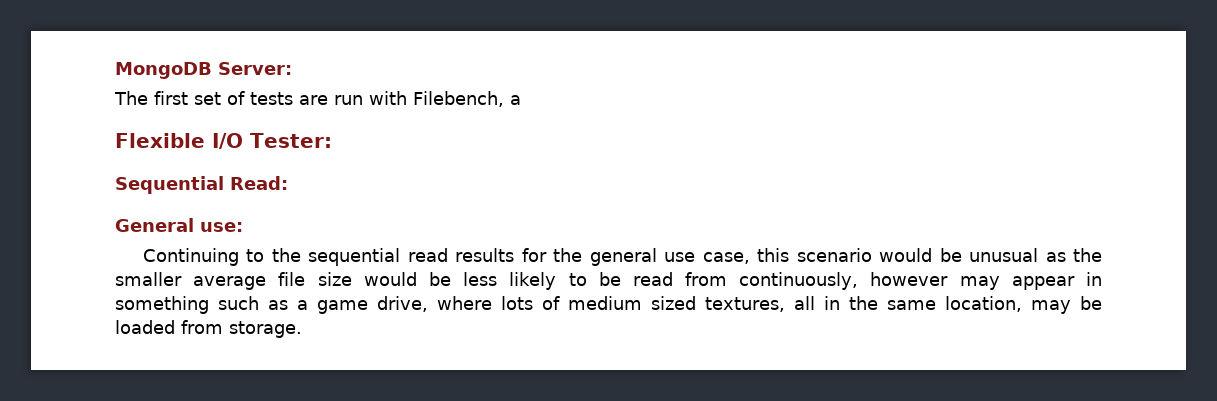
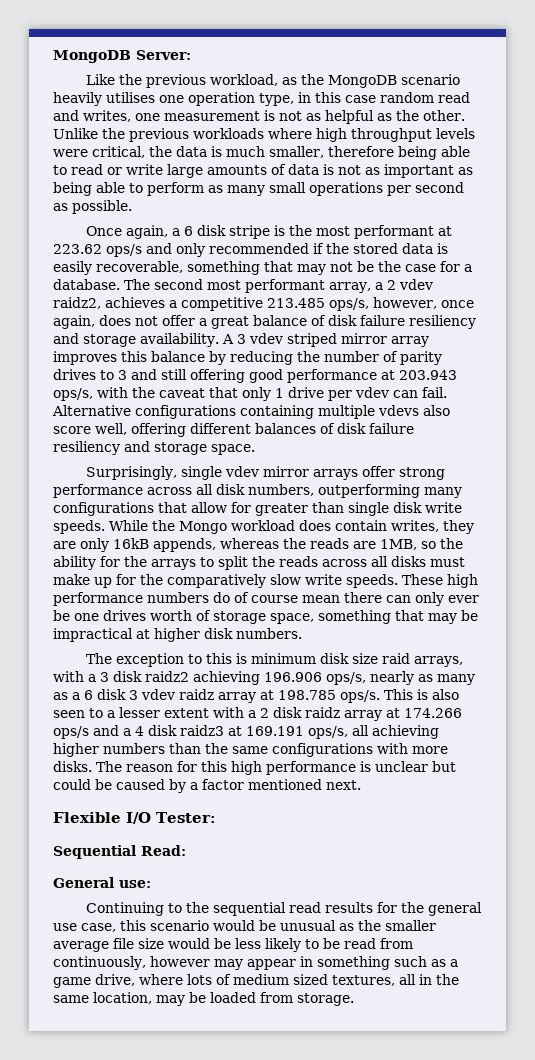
- The first set of tests are run with Filebench, a
+ Like the previous workload, as the MongoDB scenario heavily utilises one operation type, in this case random read and writes, one measurement is not as helpful as the other. Unlike the previous workloads where high throughput levels were critical, the data is much smaller, therefore being able to read or write large amounts of data is not as important as being able to perform as many small operations per second as possible.
+ Once again, a 6 disk stripe is the most performant at 223.62 ops/s and only recommended if the stored data is easily recoverable, something that may not be the case for a database. The second most performant array, a 2 vdev raidz2, achieves a competitive 213.485 ops/s, however, once again, does not offer a great balance of disk failure resiliency and storage availability. A 3 vdev striped mirror array improves this balance by reducing the number of parity drives to 3 and still offering good performance at 203.943 ops/s, with the caveat that only 1 drive per vdev can fail. Alternative configurations containing multiple vdevs also score well, offering different balances of disk failure resiliency and storage space.
+ Surprisingly, single vdev mirror arrays offer strong performance across all disk numbers, outperforming many configurations that allow for greater than single disk write speeds. While the Mongo workload does contain writes, they are only 16kB appends, whereas the reads are 1MB, so the ability for the arrays to split the reads across all disks must make up for the comparatively slow write speeds. These high performance numbers do of course mean there can only ever be one drives worth of storage space, something that may be impractical at higher disk numbers.
+ The exception to this is minimum disk size raid arrays, with a 3 disk raidz2 achieving 196.906 ops/s, nearly as many as a 6 disk 3 vdev raidz array at 198.785 ops/s. This is also seen to a lesser extent with a 2 disk raidz array at 174.266 ops/s and a 4 disk raidz3 at 169.191 ops/s, all achieving higher numbers than the same configurations with more disks. The reason for this high performance is unclear but could be caused by a factor mentioned next.

